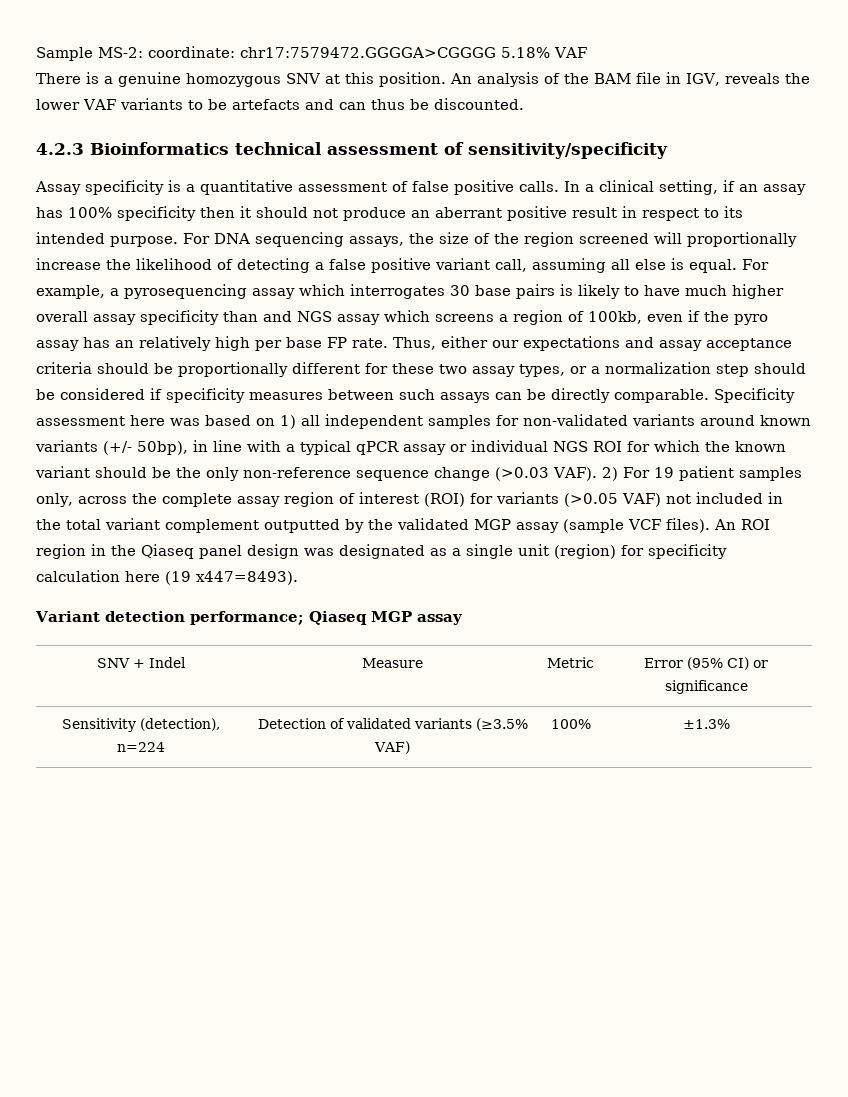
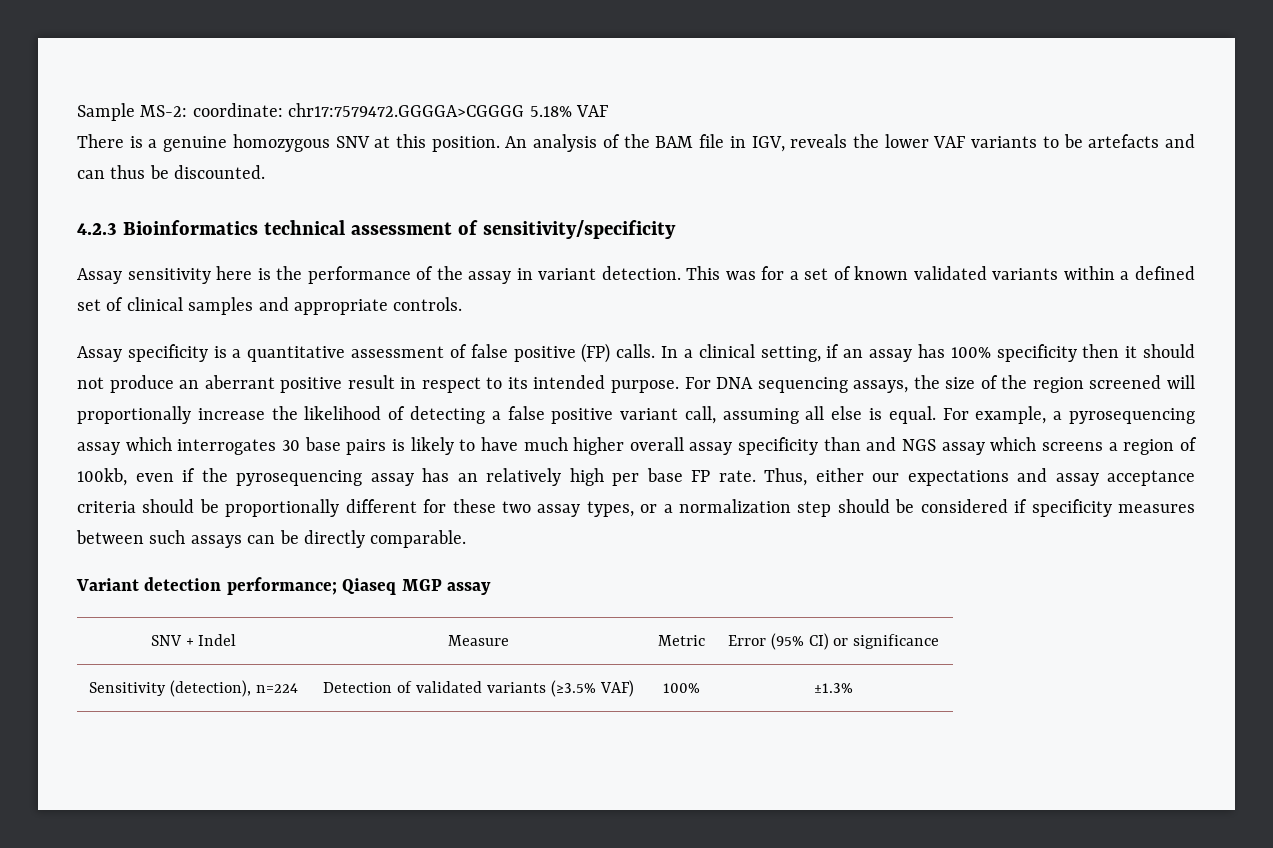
+ Assay sensitivity here is the performance of the assay in variant detection. This was for a set of known validated variants within a defined set of clinical samples and appropriate controls.
- Assay specificity is a quantitative assessment of false positive calls.
+ Assay specificity is a quantitative assessment of false positive (FP) calls.
- For example, a pyrosequencing assay which interrogates 30 base pairs is likely to have much higher overall assay specificity than and NGS assay which screens a region of 100kb, even if the pyro assay has an relatively high per base FP rate.
+ For example, a pyrosequencing assay which interrogates 30 base pairs is likely to have much higher overall assay specificity than and NGS assay which screens a region of 100kb, even if the pyrosequencing assay has an relatively high per base FP rate.
- Specificity assessment here was based on 1) all independent samples for non-validated variants around known variants (+/- 50bp), in line with a typical qPCR assay or individual NGS ROI for which the known variant should be the only non-reference sequence change (>0.03 VAF). 2) For 19 patient samples only, across the complete assay region of interest (ROI) for variants (>0.05 VAF) not included in the total variant complement outputted by the validated MGP assay (sample VCF files). An ROI region in the Qiaseq panel design was designated as a single unit (region) for specificity calculation here (19 x447=8493).

